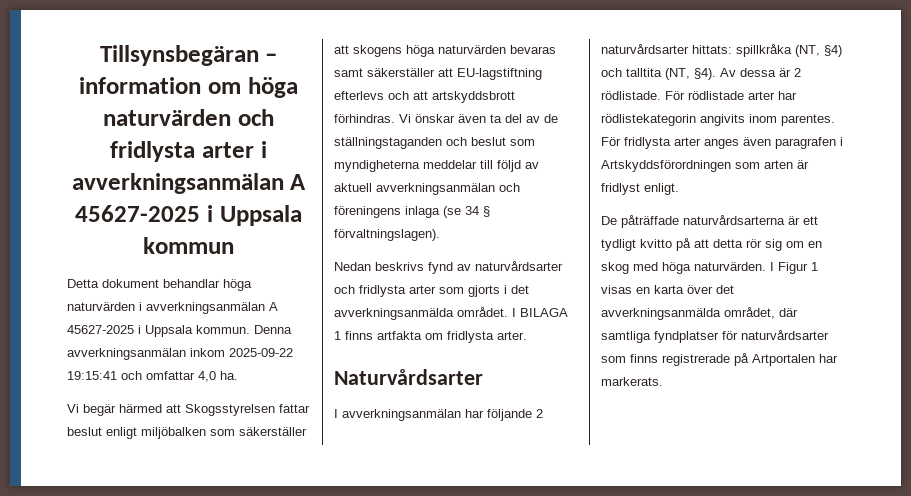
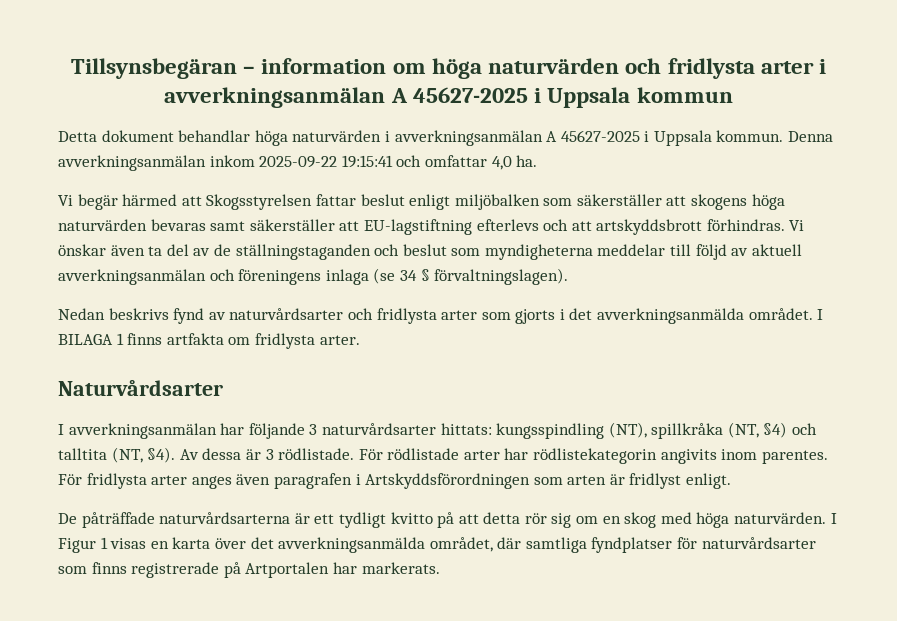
- I avverkningsanmälan har följande 2 naturvårdsarter hittats: spillkråka (NT, §4) och talltita (NT, §4).
+ I avverkningsanmälan har följande 3 naturvårdsarter hittats: kungsspindling (NT), spillkråka (NT, §4) och talltita (NT, §4).
- Av dessa är 2 rödlistade.
+ Av dessa är 3 rödlistade.

